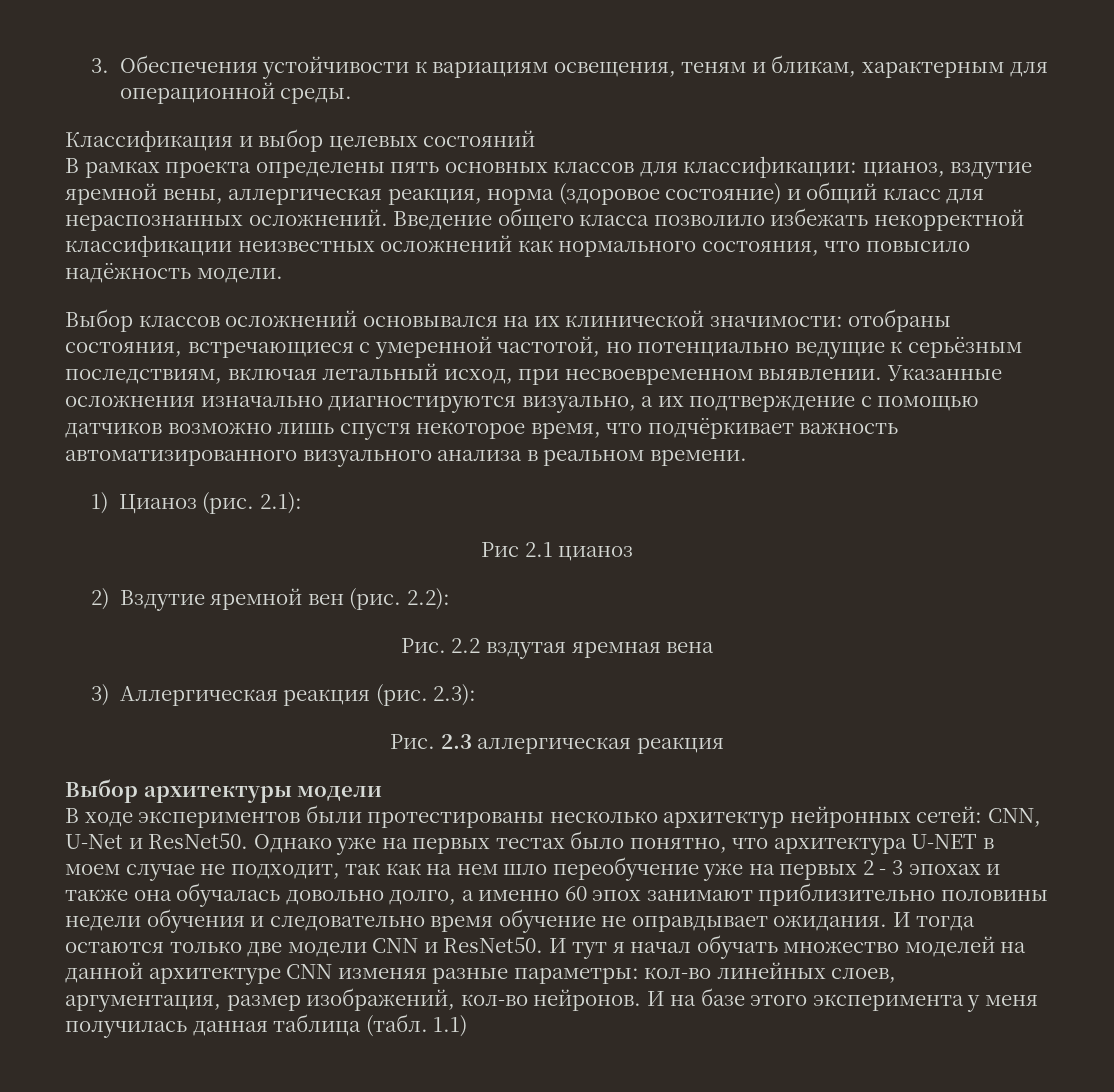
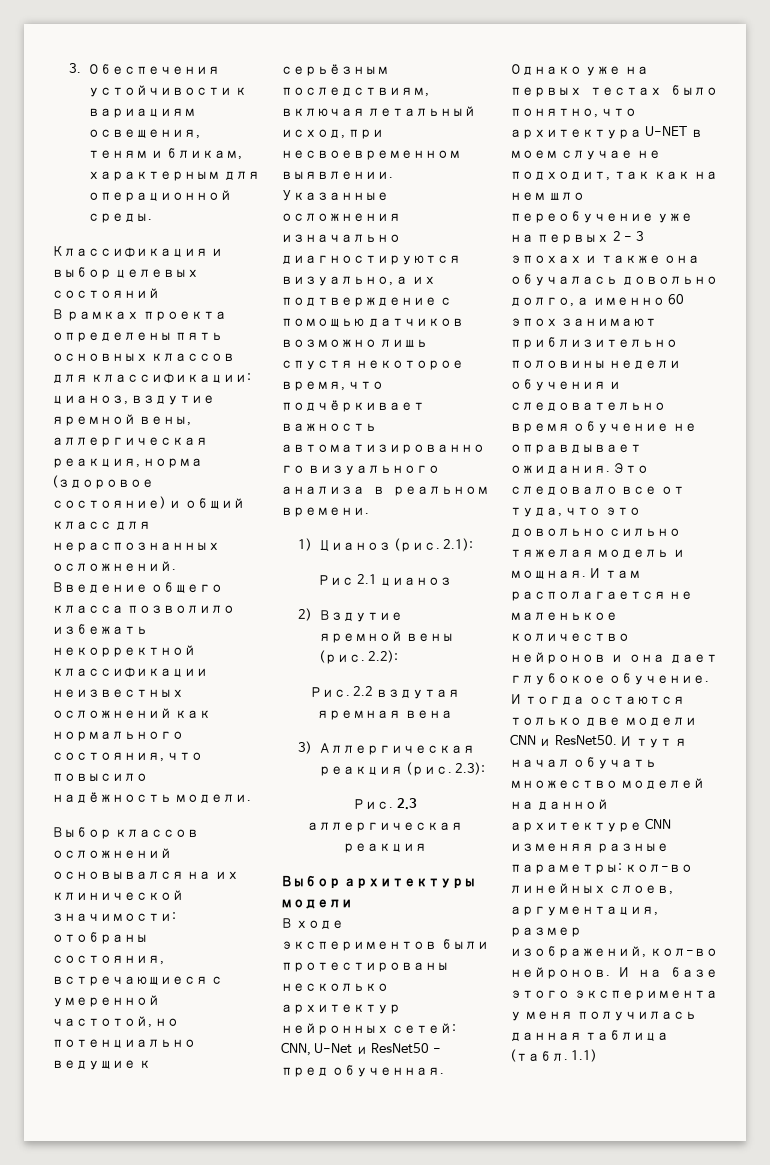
- 2) Вздутие яремной вен (рис.
+ 2) Вздутие яремной вены (рис.
- В ходе экспериментов были протестированы несколько архитектур нейронных сетей: CNN, U-Net и ResNet50.
+ В ходе экспериментов были протестированы несколько архитектур нейронных сетей: CNN, U-Net и ResNet50 - пред обученная.
+ Это следовало все от туда, что это довольно сильно тяжелая модель и мощная. И там располагается не маленькое количество нейронов и она дает глубокое обучение.

